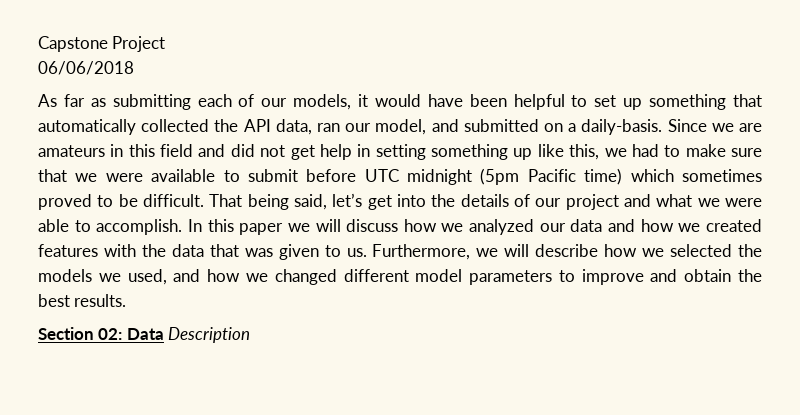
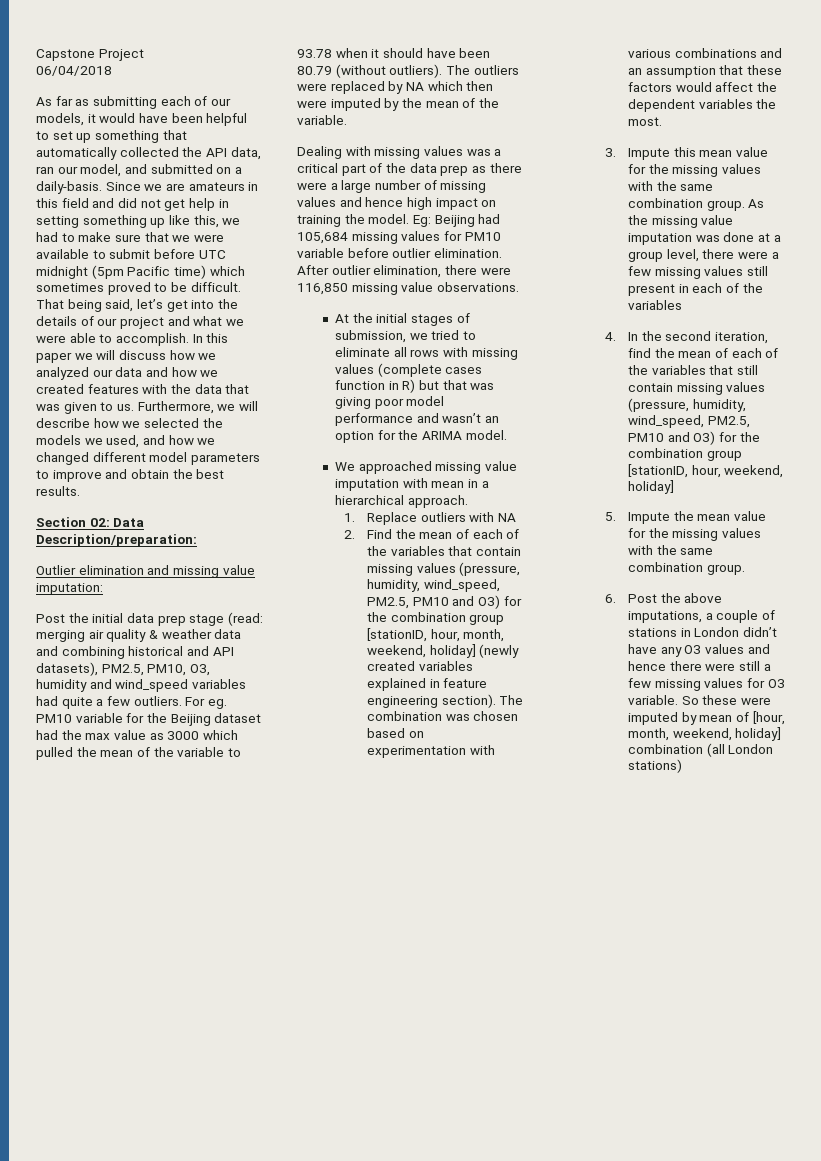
- 06/06/2018
+ 06/04/2018
- Section 02: Data Description
+ Section 02: Data Description/preparation:
+ Outlier elimination and missing value imputation:
+ Post the initial data prep stage (read: merging air quality & weather data and combining historical and API datasets), PM2.5, PM10, O3, humidity and wind_speed variables had quite a few outliers. For eg. PM10 variable for the Beijing dataset had the max value as 3000 which pulled the mean of the variable to 93.78 when it should have been 80.79 (without outliers). The outliers were replaced by NA which then were imputed by the mean of the variable.
+ Dealing with missing values was a critical part of the data prep as there were a large number of missing values and hence high impact on training the model. Eg: Beijing had 105,684 missing values for PM10 variable before outlier elimination. After outlier elimination, there were 116,850 missing value observations.
+ At the initial stages of submission, we tried to eliminate all rows with missing values (complete cases function in R) but that was giving poor model performance and wasn’t an option for the ARIMA model.
+ We approached missing value imputation with mean in a hierarchical approach.
+ 1. Replace outliers with NA
+ 2. Find the mean of each of the variables that contain missing values (pressure, humidity, wind_speed, PM2.5, PM10 and O3) for the combination group [stationID, hour, month, weekend, holiday] (newly created variables explained in feature engineering section). The combination was chosen based on experimentation with various combinations and an assumption that these factors would affect the dependent variables the most.
+ 3. Impute this mean value for the missing values with the same combination group. As the missing value imputation was done at a group level, there were a few missing values still present in each of the variables
+ 4. In the second iteration, find the mean of each of the variables that still contain missing values (pressure, humidity, wind_speed, PM2.5, PM10 and O3) for the combination group [stationID, hour, weekend, holiday]
+ 5. Impute the mean value for the missing values with the same combination group.
+ 6. Post the above imputations, a couple of stations in London didn’t have any O3 values and hence there were still a few missing values for O3 variable. So these were imputed by mean of [hour, month, weekend, holiday] combination (all London stations)

